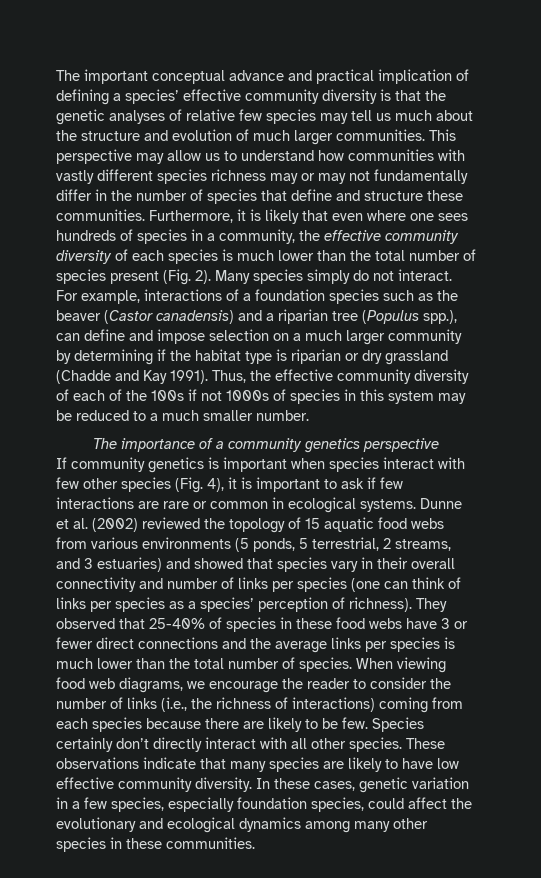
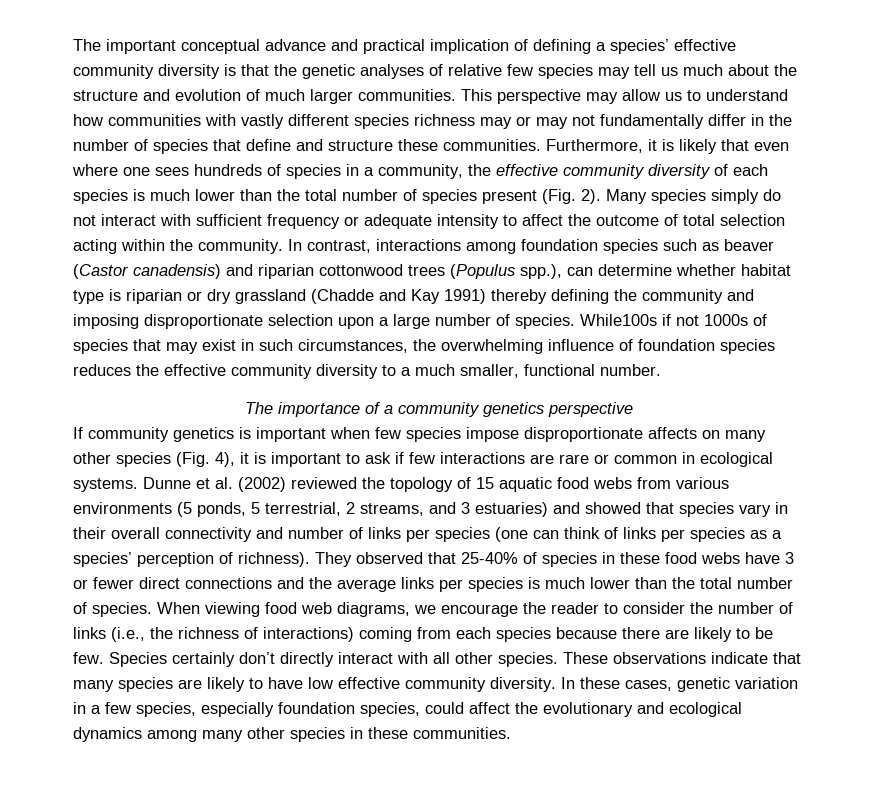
- Many species simply do not interact. For example, interactions of a foundation species such as the beaver (Castor canadensis) and a riparian tree (Populus spp.), can define and impose selection on a much larger community by determining if the habitat type is riparian or dry grassland (Chadde and Kay 1991). Thus, the effective community diversity of each of the 100s if not 1000s of species in this system may be reduced to a much smaller number.
+ Many species simply do not interact with sufficient frequency or adequate intensity to affect the outcome of total selection acting within the community. In contrast, interactions among foundation species such as beaver (Castor canadensis) and riparian cottonwood trees (Populus spp.), can determine whether habitat type is riparian or dry grassland (Chadde and Kay 1991) thereby defining the community and imposing disproportionate selection upon a large number of species. While100s if not 1000s of species that may exist in such circumstances, the overwhelming influence of foundation species reduces the effective community diversity to a much smaller, functional number.
- If community genetics is important when species interact with few other species (Fig. 4), it is important to ask if few interactions are rare or common in ecological systems.
+ If community genetics is important when few species impose disproportionate affects on many other species (Fig. 4), it is important to ask if few interactions are rare or common in ecological systems.

